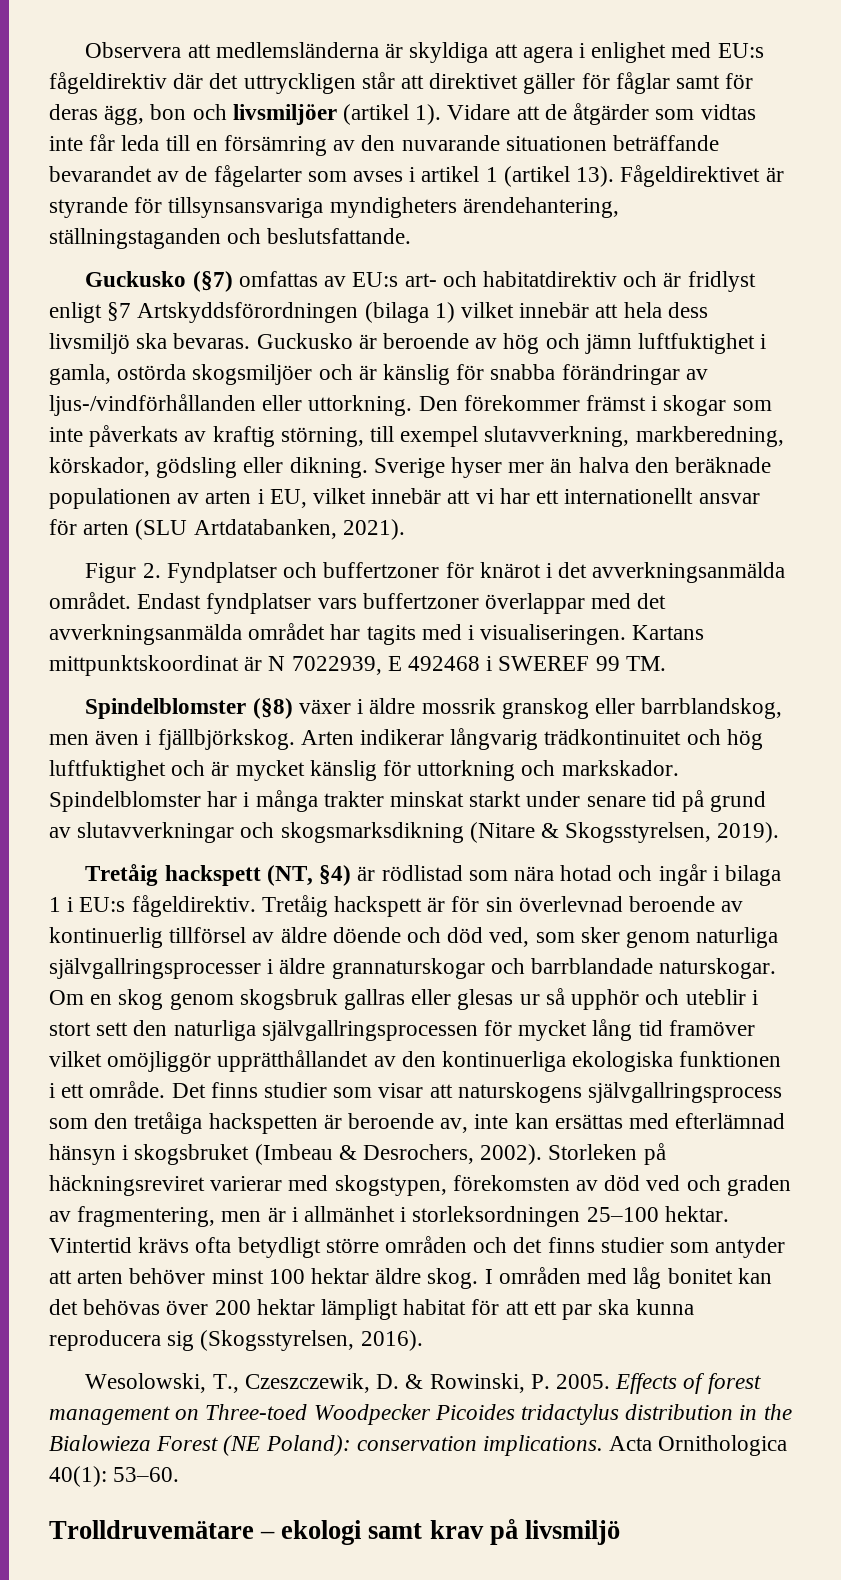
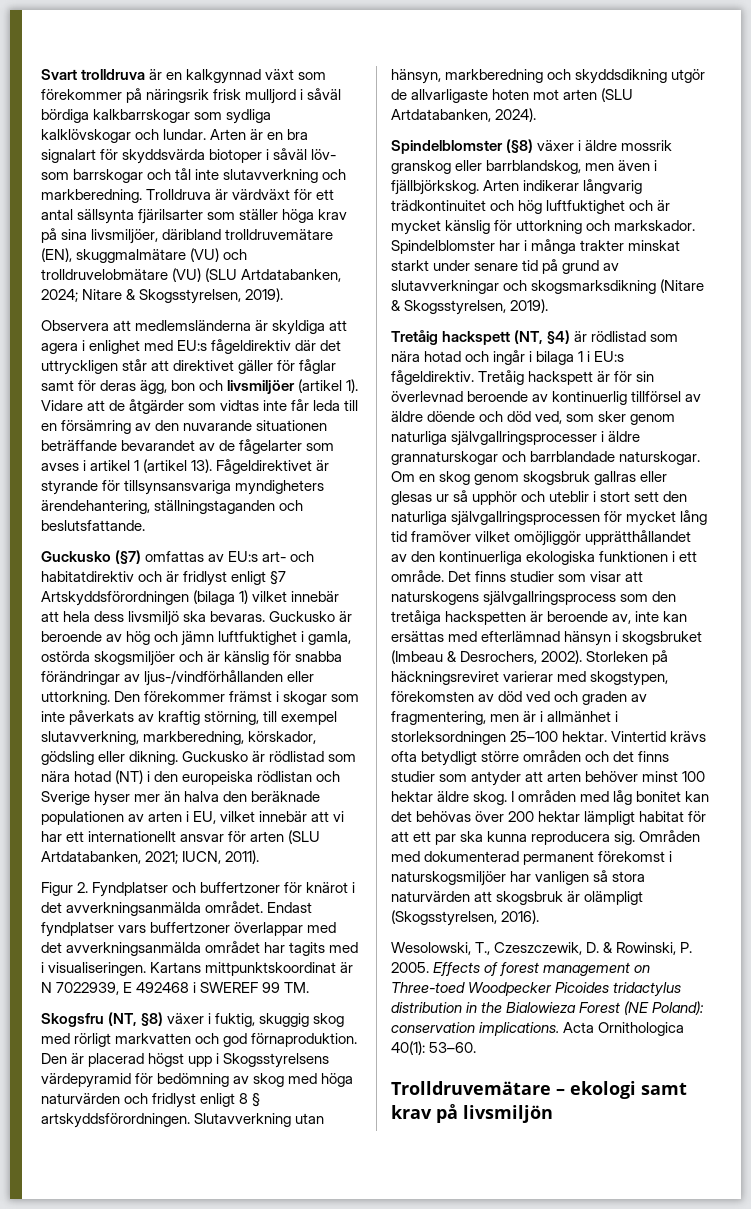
+ Svart trolldruva är en kalkgynnad växt som förekommer på näringsrik frisk mulljord i såväl bördiga kalkbarrskogar som sydliga kalklövskogar och lundar. Arten är en bra signalart för skyddsvärda biotoper i såväl löv- som barrskogar och tål inte slutavverkning och markberedning. Trolldruva är värdväxt för ett antal sällsynta fjärilsarter som ställer höga krav på sina livsmiljöer, däribland trolldruvemätare (EN), skuggmalmätare (VU) och trolldruvelobmätare (VU) (SLU Artdatabanken, 2024; Nitare & Skogsstyrelsen, 2019).
- Sverige hyser mer än halva den beräknade populationen av arten i EU, vilket innebär att vi har ett internationellt ansvar för arten (SLU Artdatabanken, 2021).
+ Guckusko är rödlistad som nära hotad (NT) i den europeiska rödlistan och Sverige hyser mer än halva den beräknade populationen av arten i EU, vilket innebär att vi har ett internationellt ansvar för arten (SLU Artdatabanken, 2021; IUCN, 2011).
+ Skogsfru (NT, §8) växer i fuktig, skuggig skog med rörligt markvatten och god förnaproduktion. Den är placerad högst upp i Skogsstyrelsens värdepyramid för bedömning av skog med höga naturvärden och fridlyst enligt 8 § artskyddsförordningen. Slutavverkning utan hänsyn, markberedning och skyddsdikning utgör de allvarligaste hoten mot arten (SLU Artdatabanken, 2024).
- I områden med låg bonitet kan det behövas över 200 hektar lämpligt habitat för att ett par ska kunna reproducera sig (Skogsstyrelsen, 2016).
+ I områden med låg bonitet kan det behövas över 200 hektar lämpligt habitat för att ett par ska kunna reproducera sig. Områden med dokumenterad permanent förekomst i naturskogsmiljöer har vanligen så stora naturvärden att skogsbruk är olämpligt (Skogsstyrelsen, 2016).
- Trolldruvemätare – ekologi samt krav på livsmiljö
+ Trolldruvemätare – ekologi samt krav på livsmiljön

